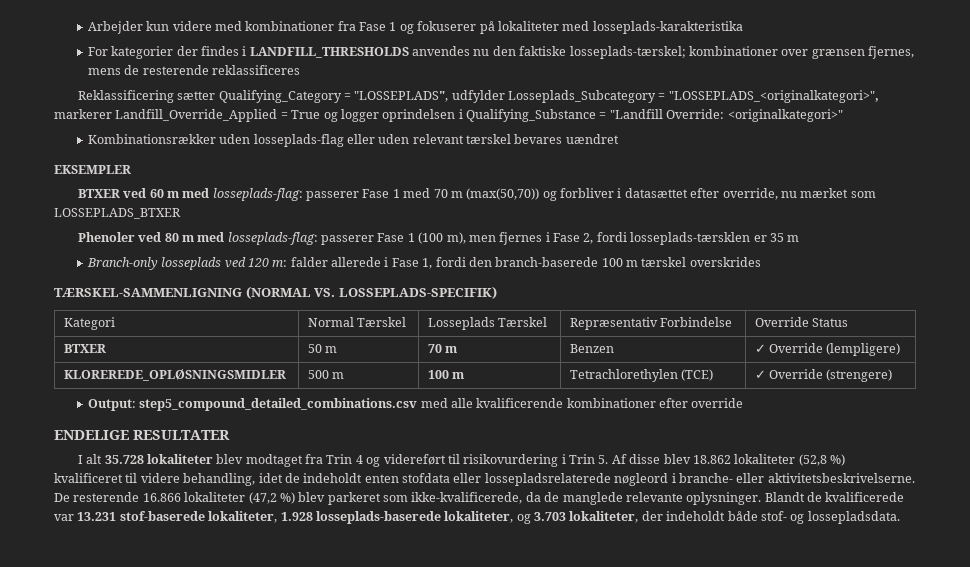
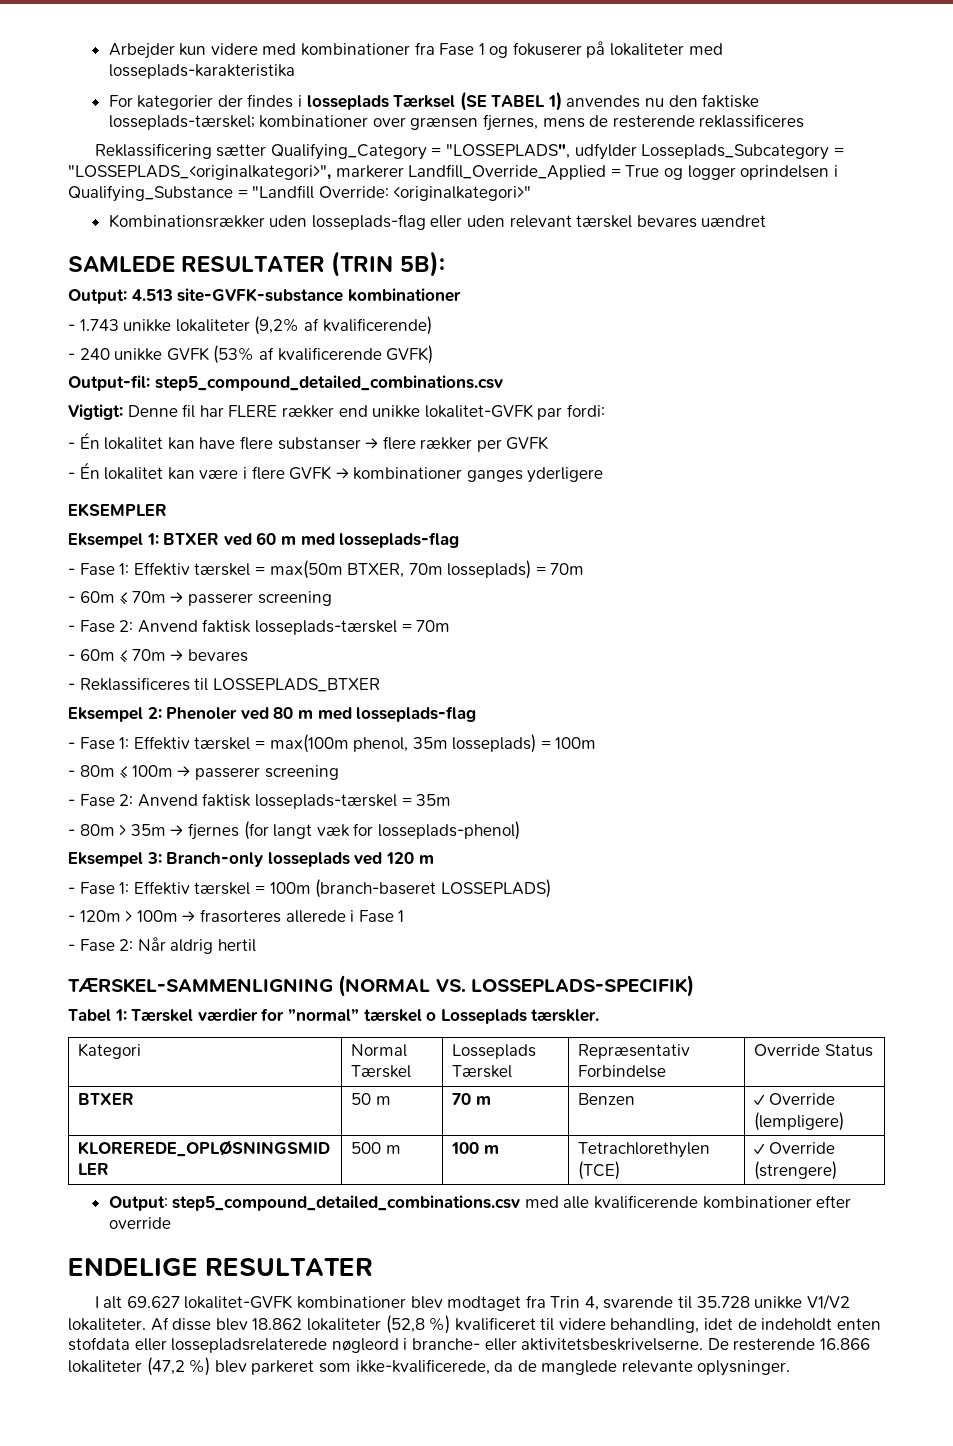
- For kategorier der findes i LANDFILL_THRESHOLDS anvendes nu den faktiske losseplads-tærskel; kombinationer over grænsen fjernes, mens de resterende reklassificeres
+ For kategorier der findes i losseplads Tærksel (SE TABEL 1) anvendes nu den faktiske losseplads-tærskel; kombinationer over grænsen fjernes, mens de resterende reklassificeres
+ SAMLEDE RESULTATER (TRIN 5B):
+ Output: 4.513 site-GVFK-substance kombinationer
+ - 1.743 unikke lokaliteter (9,2% af kvalificerende)
+ - 240 unikke GVFK (53% af kvalificerende GVFK)
+ Output-fil: step5_compound_detailed_combinations.csv
+ Vigtigt: Denne fil har FLERE rækker end unikke lokalitet-GVFK par fordi:
+ - Én lokalitet kan have flere substanser → flere rækker per GVFK
+ - Én lokalitet kan være i flere GVFK → kombinationer ganges yderligere
- BTXER ved 60 m med losseplads-flag: passerer Fase 1 med 70 m (max(50,70)) og forbliver i datasættet efter override, nu mærket som LOSSEPLADS_BTXER
+ Eksempel 1: BTXER ved 60 m med losseplads-flag
+ - Fase 1: Effektiv tærskel = max(50m BTXER, 70m losseplads) = 70m
+ - 60m ≤ 70m → passerer screening
+ - Fase 2: Anvend faktisk losseplads-tærskel = 70m
+ - 60m ≤ 70m → bevares
+ - Reklassificeres til LOSSEPLADS_BTXER
- Phenoler ved 80 m med losseplads-flag: passerer Fase 1 (100 m), men fjernes i Fase 2, fordi losseplads-tærsklen er 35 m
- Branch-only losseplads ved 120 m: falder allerede i Fase 1, fordi den branch-baserede 100 m tærskel overskrides
+ Eksempel 2: Phenoler ved 80 m med losseplads-flag
+ - Fase 1: Effektiv tærskel = max(100m phenol, 35m losseplads) = 100m
+ - 80m ≤ 100m → passerer screening
+ - Fase 2: Anvend faktisk losseplads-tærskel = 35m
+ - 80m > 35m → fjernes (for langt væk for losseplads-phenol)
+ Eksempel 3: Branch-only losseplads ved 120 m
+ - Fase 1: Effektiv tærskel = 100m (branch-baseret LOSSEPLADS)
+ - 120m > 100m → frasorteres allerede i Fase 1
+ - Fase 2: Når aldrig hertil
  TÆRSKEL-SAMMENLIGNING (NORMAL VS. LOSSEPLADS-SPECIFIK)
+ Tabel 1: Tærskel værdier for ”normal” tærskel o Losseplads tærskler.
- I alt 35.728 lokaliteter blev modtaget fra Trin 4 og videreført til risikovurdering i Trin 5. Af disse blev 18.862 lokaliteter (52,8 %) kvalificeret til videre behandling, idet de indeholdt enten stofdata eller lossepladsrelaterede nøgleord i branche- eller aktivitetsbeskrivelserne.
+ I alt 69.627 lokalitet-GVFK kombinationer blev modtaget fra Trin 4, svarende til 35.728 unikke V1/V2 lokaliteter. Af disse blev 18.862 lokaliteter (52,8 %) kvalificeret til videre behandling, idet de indeholdt enten stofdata eller lossepladsrelaterede nøgleord i branche- eller aktivitetsbeskrivelserne.
- Blandt de kvalificerede var 13.231 stof-baserede lokaliteter, 1.928 losseplads-baserede lokaliteter, og 3.703 lokaliteter, der indeholdt både stof- og lossepladsdata.

